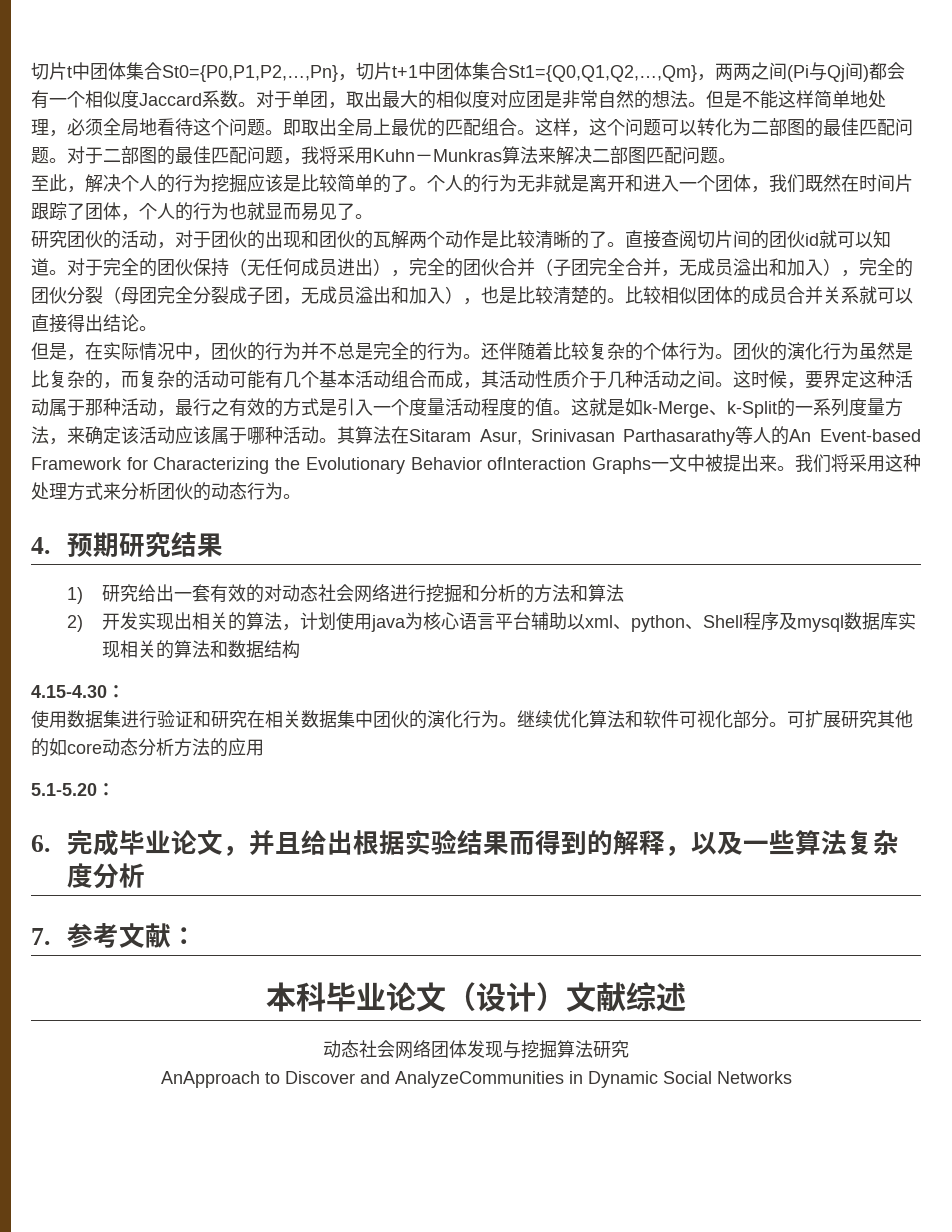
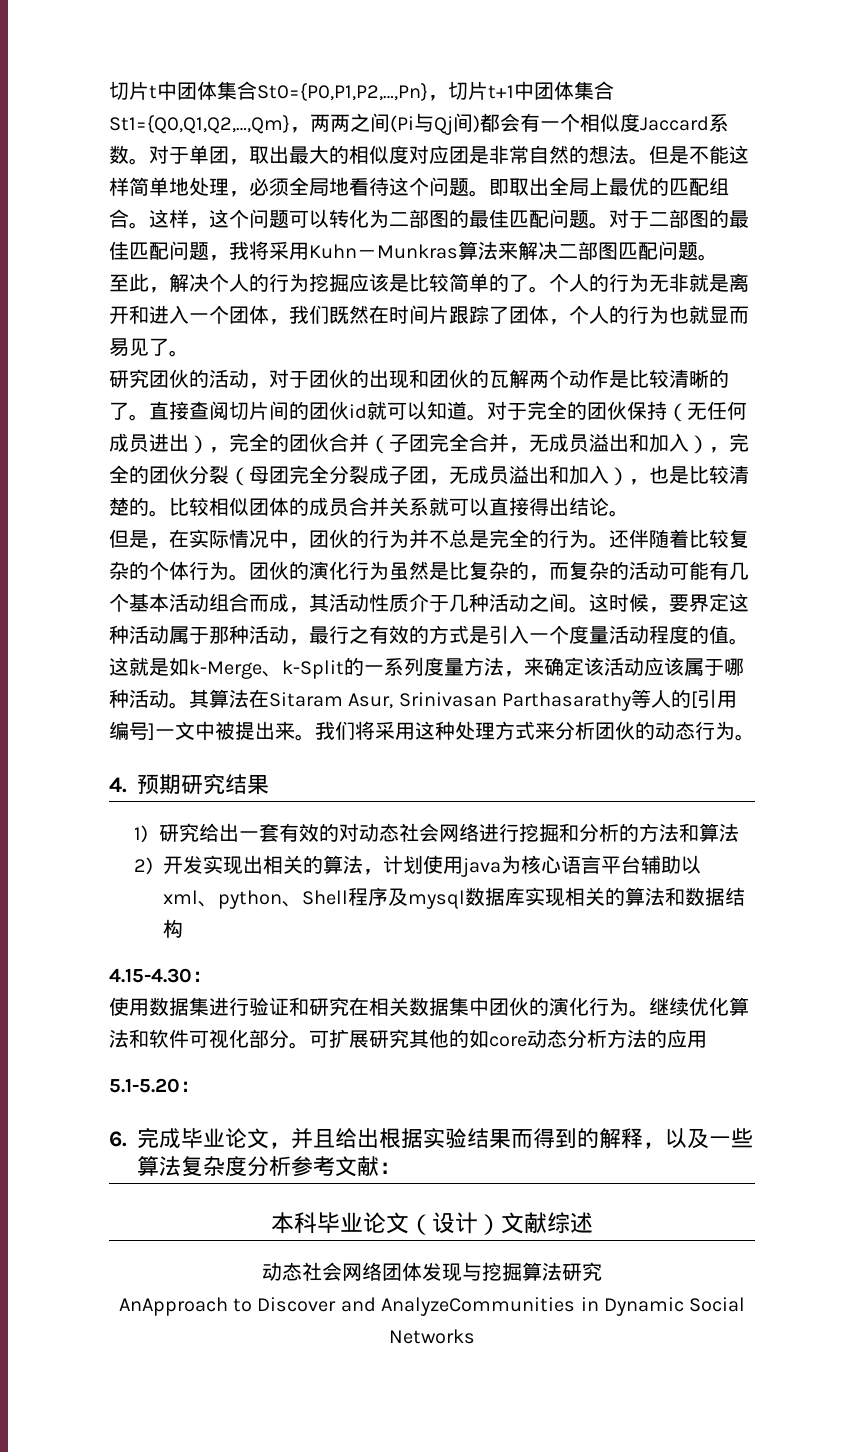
- 其算法在Sitaram Asur, Srinivasan Parthasarathy等人的An Event-based Framework for Characterizing the Evolutionary Behavior ofInteraction Graphs一文中被提出来。
+ 其算法在Sitaram Asur, Srinivasan Parthasarathy等人的[引用编号]一文中被提出来。
- 6.完成毕业论文，并且给出根据实验结果而得到的解释，以及一些算法复杂度分析
- 7.参考文献：
+ 6.完成毕业论文，并且给出根据实验结果而得到的解释，以及一些算法复杂度分析参考文献：

